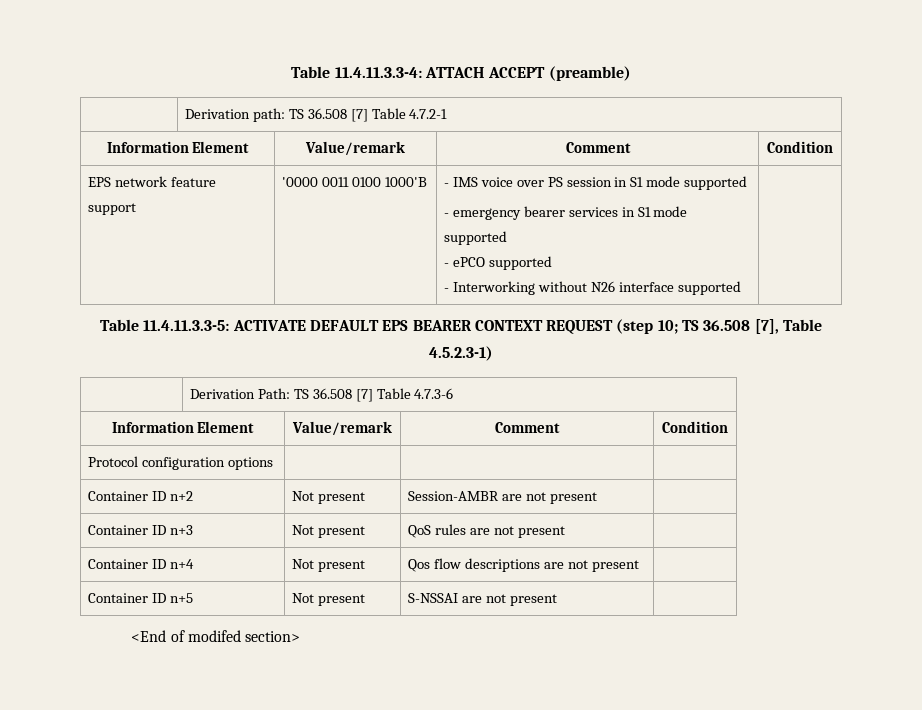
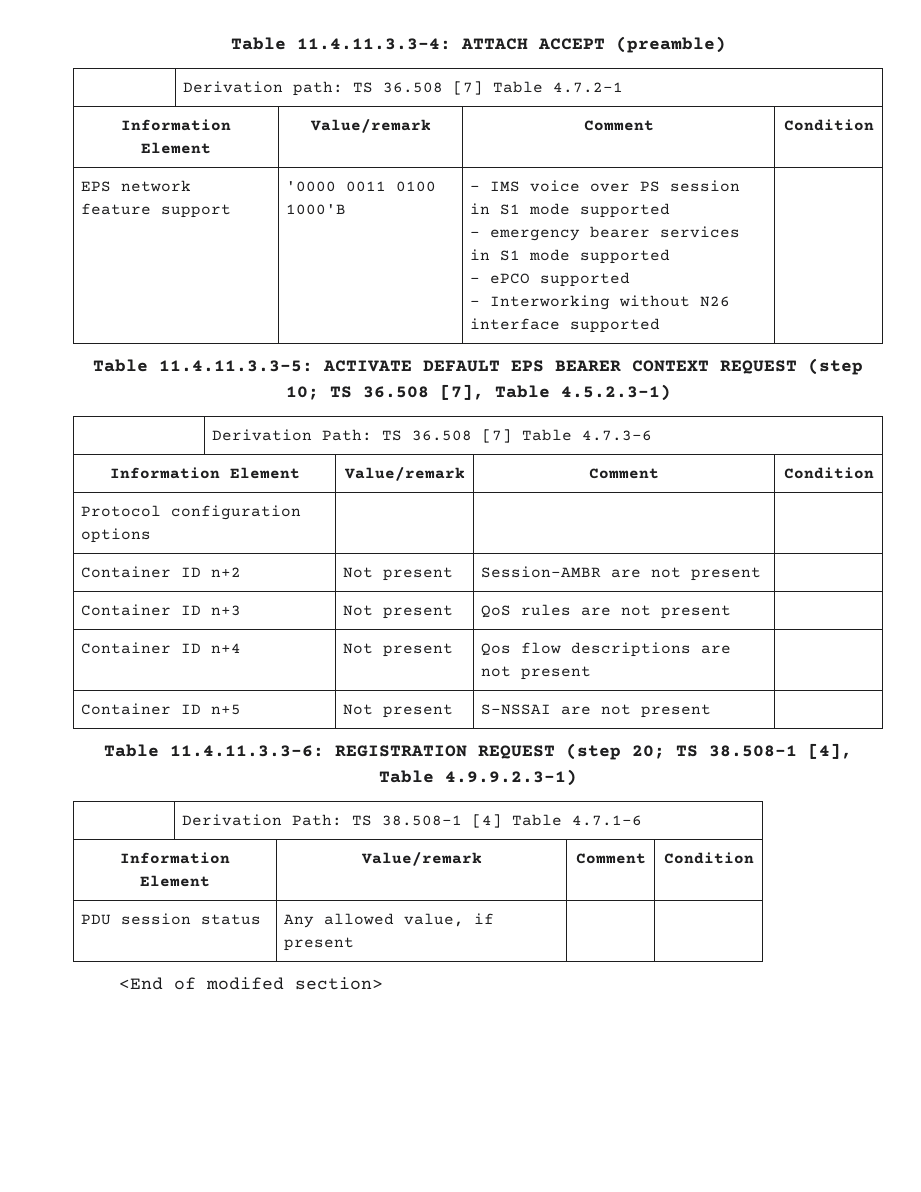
+ Table 11.4.11.3.3-6: REGISTRATION REQUEST (step 20; TS 38.508-1 [4], Table 4.9.9.2.3-1)
+ | Derivation Path: TS 38.508-1 [4] Table 4.7.1-6
+ Information Element | Value/remark | Comment | Condition
+ PDU session status | Any allowed value, if present | |

